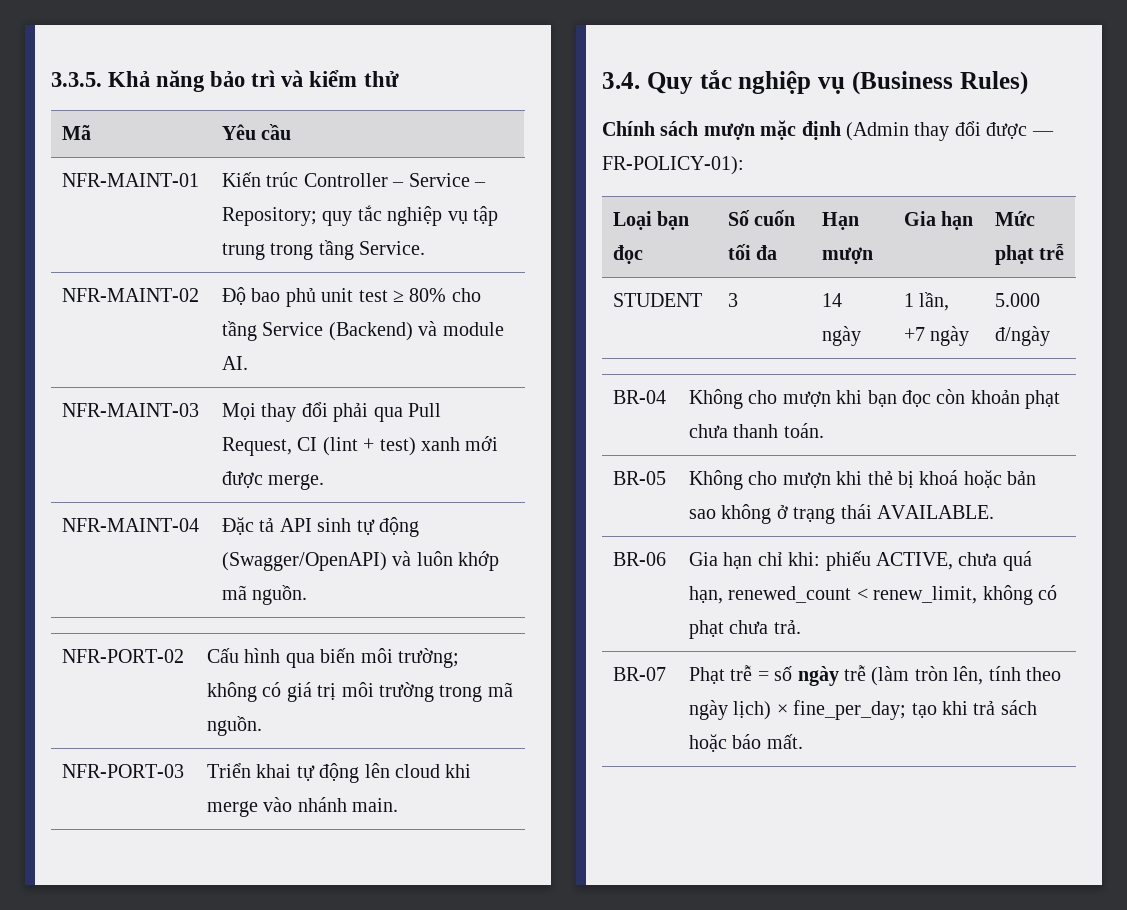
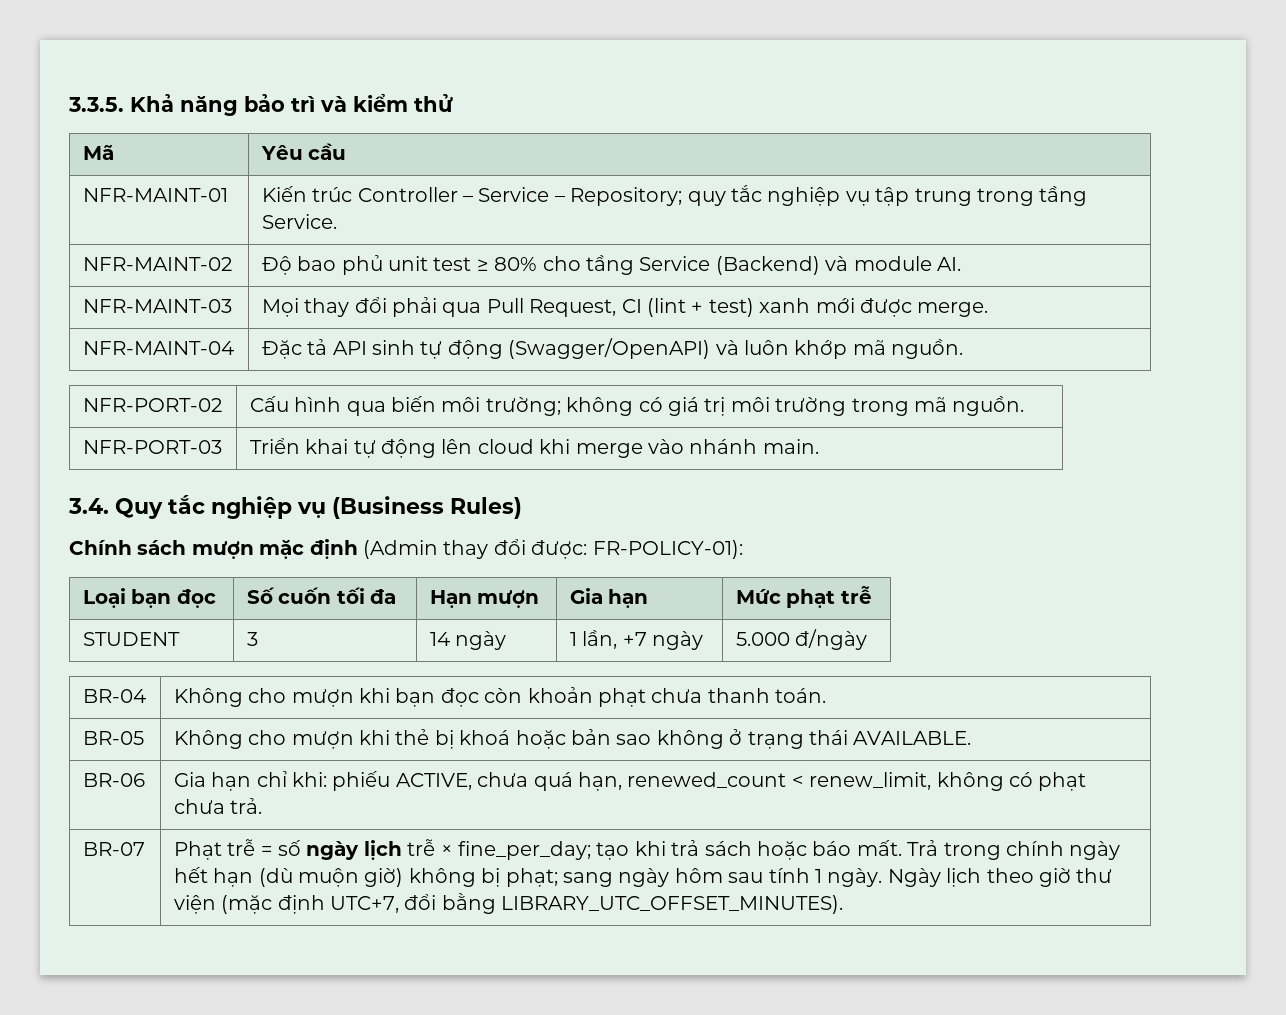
- Chính sách mượn mặc định (Admin thay đổi được — FR-POLICY-01):
+ Chính sách mượn mặc định (Admin thay đổi được: FR-POLICY-01):
- Phạt trễ = số ngày trễ (làm tròn lên, tính theo ngày lịch) × fine_per_day; tạo khi trả sách hoặc báo mất.
+ Phạt trễ = số ngày lịch trễ × fine_per_day; tạo khi trả sách hoặc báo mất.
+ Trả trong chính ngày hết hạn (dù muộn giờ) không bị phạt; sang ngày hôm sau tính 1 ngày. Ngày lịch theo giờ thư viện (mặc định UTC+7, đổi bằng LIBRARY_UTC_OFFSET_MINUTES).

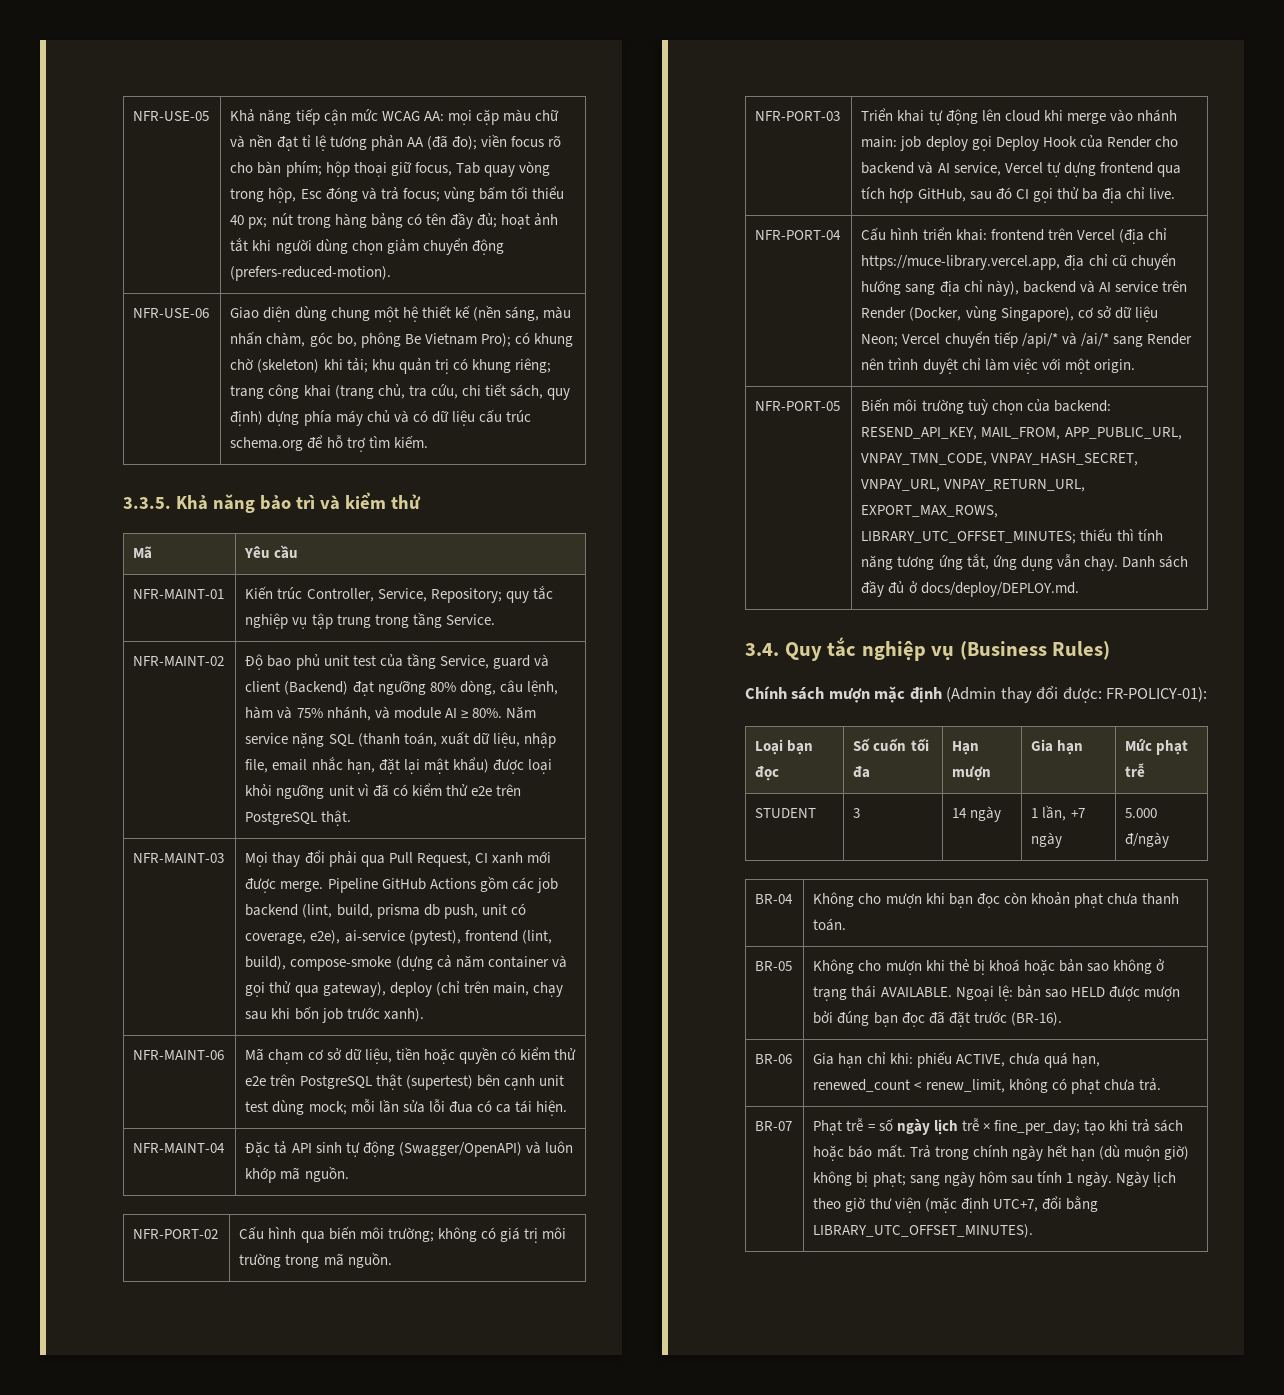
+ NFR-USE-05 | Khả năng tiếp cận mức WCAG AA: mọi cặp màu chữ và nền đạt tỉ lệ tương phản AA (đã đo); viền focus rõ cho bàn phím; hộp thoại giữ focus, Tab quay vòng trong hộp, Esc đóng và trả focus; vùng bấm tối thiểu 40 px; nút trong hàng bảng có tên đầy đủ; hoạt ảnh tắt khi người dùng chọn giảm chuyển động (prefers-reduced-motion).
+ NFR-USE-06 | Giao diện dùng chung một hệ thiết kế (nền sáng, màu nhấn chàm, góc bo, phông Be Vietnam Pro); có khung chờ (skeleton) khi tải; khu quản trị có khung riêng; trang công khai (trang chủ, tra cứu, chi tiết sách, quy định) dựng phía máy chủ và có dữ liệu cấu trúc schema.org để hỗ trợ tìm kiếm.
- NFR-MAINT-01 | Kiến trúc Controller – Service – Repository; quy tắc nghiệp vụ tập trung trong tầng Service.
+ NFR-MAINT-01 | Kiến trúc Controller, Service, Repository; quy tắc nghiệp vụ tập trung trong tầng Service.
- Độ bao phủ unit test ≥ 80% cho tầng Service (Backend) và module AI.
+ Độ bao phủ unit test của tầng Service, guard và client (Backend) đạt ngưỡng 80% dòng, câu lệnh, hàm và 75% nhánh, và module AI ≥ 80%. Năm service nặng SQL (thanh toán, xuất dữ liệu, nhập file, email nhắc hạn, đặt lại mật khẩu) được loại khỏi ngưỡng unit vì đã có kiểm thử e2e trên PostgreSQL thật.
- Mọi thay đổi phải qua Pull Request, CI (lint + test) xanh mới được merge.
+ Mọi thay đổi phải qua Pull Request, CI xanh mới được merge. Pipeline GitHub Actions gồm các job backend (lint, build, prisma db push, unit có coverage, e2e), ai-service (pytest), frontend (lint, build), compose-smoke (dựng cả năm container và gọi thử qua gateway), deploy (chỉ trên main, chạy sau khi bốn job trước xanh).
+ NFR-MAINT-06 | Mã chạm cơ sở dữ liệu, tiền hoặc quyền có kiểm thử e2e trên PostgreSQL thật (supertest) bên cạnh unit test dùng mock; mỗi lần sửa lỗi đua có ca tái hiện.
- Triển khai tự động lên cloud khi merge vào nhánh main.
+ Triển khai tự động lên cloud khi merge vào nhánh main: job deploy gọi Deploy Hook của Render cho backend và AI service, Vercel tự dựng frontend qua tích hợp GitHub, sau đó CI gọi thử ba địa chỉ live.
+ NFR-PORT-04 | Cấu hình triển khai: frontend trên Vercel (địa chỉ https://muce-library.vercel.app, địa chỉ cũ chuyển hướng sang địa chỉ này), backend và AI service trên Render (Docker, vùng Singapore), cơ sở dữ liệu Neon; Vercel chuyển tiếp /api/* và /ai/* sang Render nên trình duyệt chỉ làm việc với một origin.
+ NFR-PORT-05 | Biến môi trường tuỳ chọn của backend: RESEND_API_KEY, MAIL_FROM, APP_PUBLIC_URL, VNPAY_TMN_CODE, VNPAY_HASH_SECRET, VNPAY_URL, VNPAY_RETURN_URL, EXPORT_MAX_ROWS, LIBRARY_UTC_OFFSET_MINUTES; thiếu thì tính năng tương ứng tắt, ứng dụng vẫn chạy. Danh sách đầy đủ ở docs/deploy/DEPLOY.md.
- BR-05 | Không cho mượn khi thẻ bị khoá hoặc bản sao không ở trạng thái AVAILABLE.
+ BR-05 | Không cho mượn khi thẻ bị khoá hoặc bản sao không ở trạng thái AVAILABLE. Ngoại lệ: bản sao HELD được mượn bởi đúng bạn đọc đã đặt trước (BR-16).

